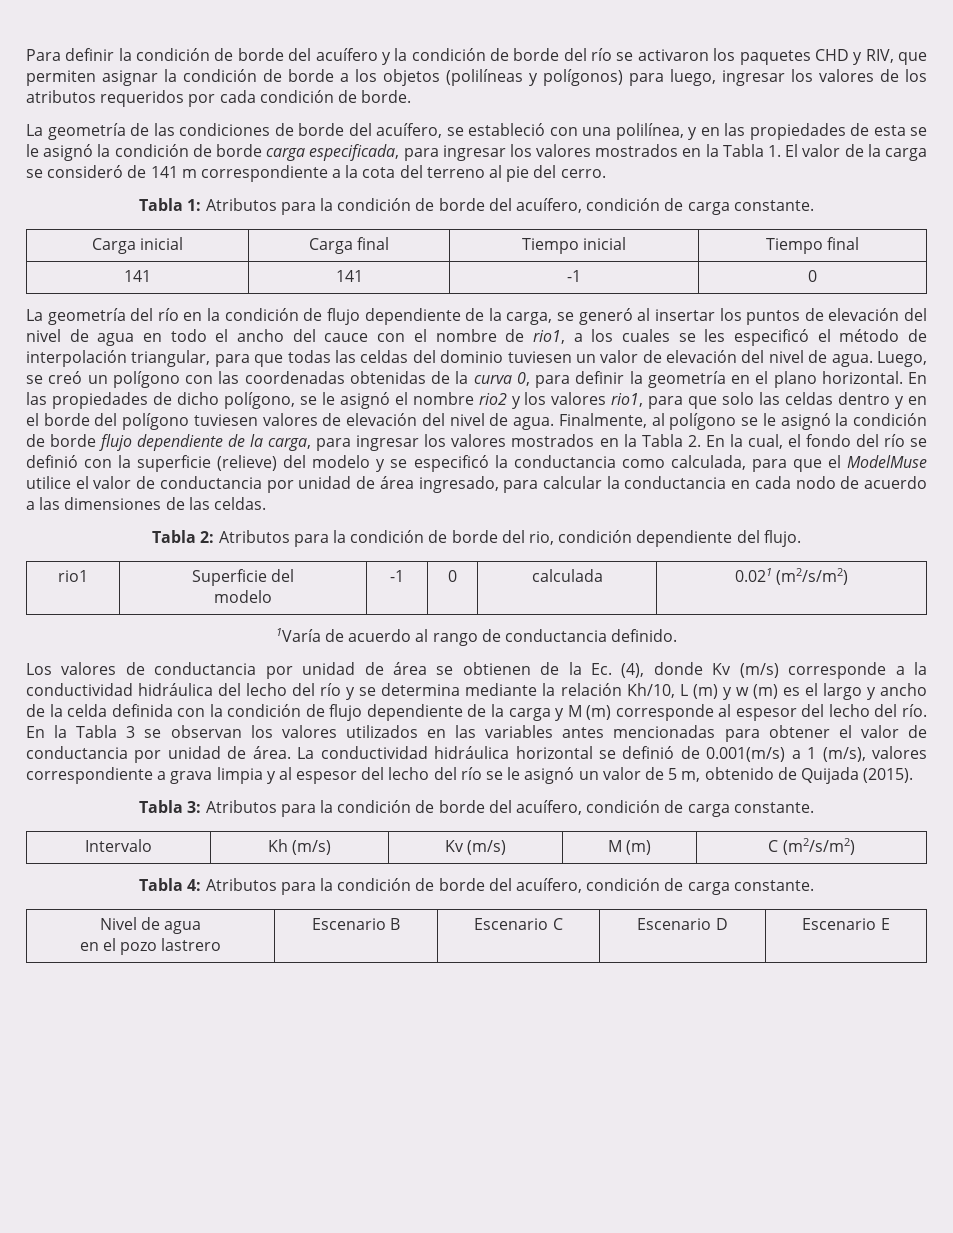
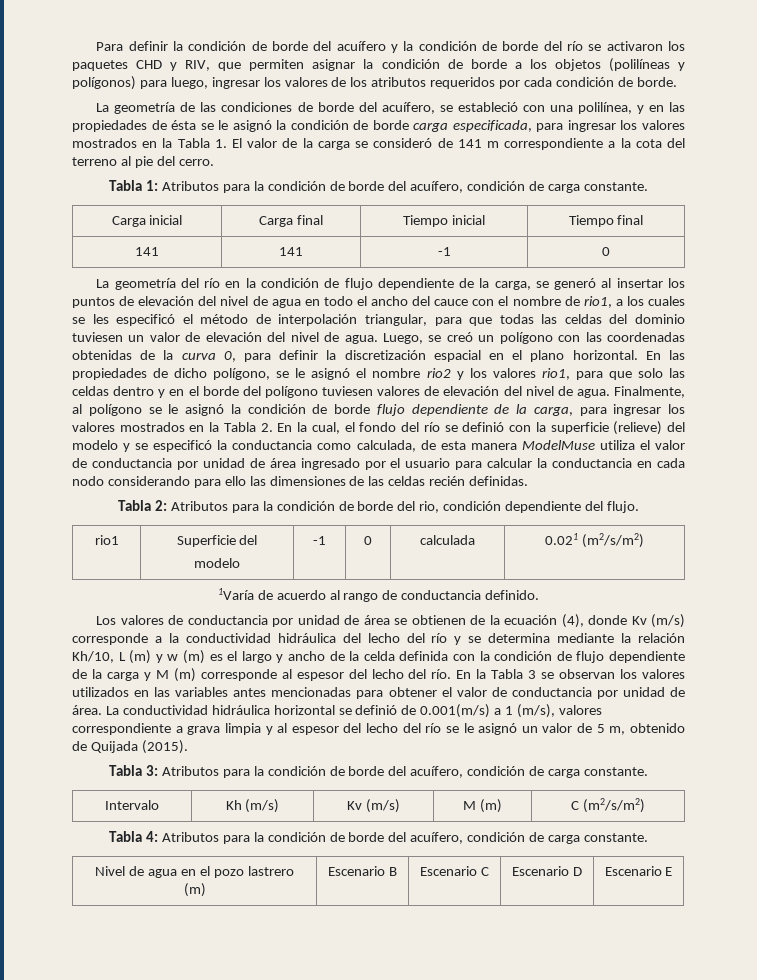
- La geometría de las condiciones de borde del acuífero, se estableció con una polilínea, y en las propiedades de esta se le asignó la condición de borde carga especificada, para ingresar los valores mostrados en la Tabla 1. El valor de la carga se consideró de 141 m correspondiente a la cota del terreno al pie del cerro.
+ La geometría de las condiciones de borde del acuífero, se estableció con una polilínea, y en las propiedades de ésta se le asignó la condición de borde carga especificada, para ingresar los valores mostrados en la Tabla 1. El valor de la carga se consideró de 141 m correspondiente a la cota del terreno al pie del cerro.
- Luego, se creó un polígono con las coordenadas obtenidas de la curva 0, para definir la geometría en el plano horizontal.
+ Luego, se creó un polígono con las coordenadas obtenidas de la curva 0, para definir la discretización espacial en el plano horizontal.
- Finalmente, al polígono se le asignó la condición de borde flujo dependiente de la carga, para ingresar los valores mostrados en la Tabla 2. En la cual, el fondo del río se definió con la superficie (relieve) del modelo y se especificó la conductancia como calculada, para que el ModelMuse utilice el valor de conductancia por unidad de área ingresado, para calcular la conductancia en cada nodo de acuerdo a las dimensiones de las celdas.
+ Finalmente, al polígono se le asignó la condición de borde flujo dependiente de la carga, para ingresar los valores mostrados en la Tabla 2. En la cual, el fondo del río se definió con la superficie (relieve) del modelo y se especificó la conductancia como calculada, de esta manera ModelMuse utiliza el valor de conductancia por unidad de área ingresado por el usuario para calcular la conductancia en cada nodo considerando para ello las dimensiones de las celdas recién definidas.
- Los valores de conductancia por unidad de área se obtienen de la Ec. (4), donde Kv (m/s) corresponde a la conductividad hidráulica del lecho del río y se determina mediante la relación Kh/10, L (m) y w (m) es el largo y ancho de la celda definida con la condición de flujo dependiente de la carga y M (m) corresponde al espesor del lecho del río.
+ Los valores de conductancia por unidad de área se obtienen de la ecuación (4), donde Kv (m/s) corresponde a la conductividad hidráulica del lecho del río y se determina mediante la relación Kh/10, L (m) y w (m) es el largo y ancho de la celda definida con la condición de flujo dependiente de la carga y M (m) corresponde al espesor del lecho del río.
- Nivel de agua
- en el pozo lastrero | Escenario B | Escenario C | Escenario D | Escenario E
+ Nivel de agua en el pozo lastrero (m) | Escenario B | Escenario C | Escenario D | Escenario E

